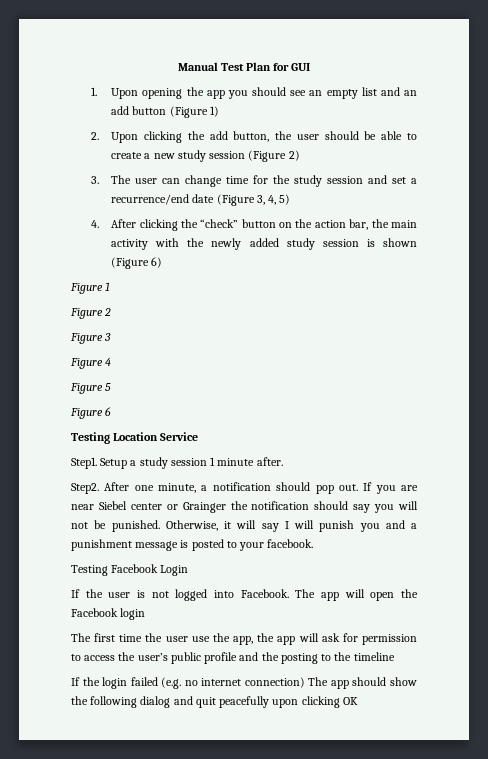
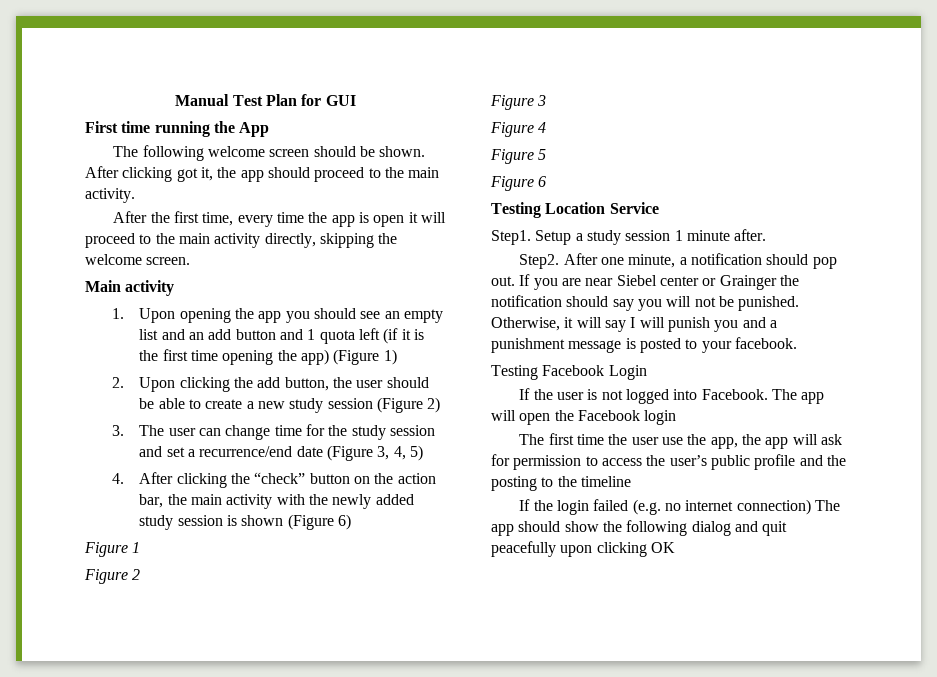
+ First time running the App
+ The following welcome screen should be shown. After clicking got it, the app should proceed to the main activity.
+ After the first time, every time the app is open it will proceed to the main activity directly, skipping the welcome screen.
+ Main activity
- 1. Upon opening the app you should see an empty list and an add button (Figure 1)
+ 1. Upon opening the app you should see an empty list and an add button and 1 quota left (if it is the first time opening the app) (Figure 1)

